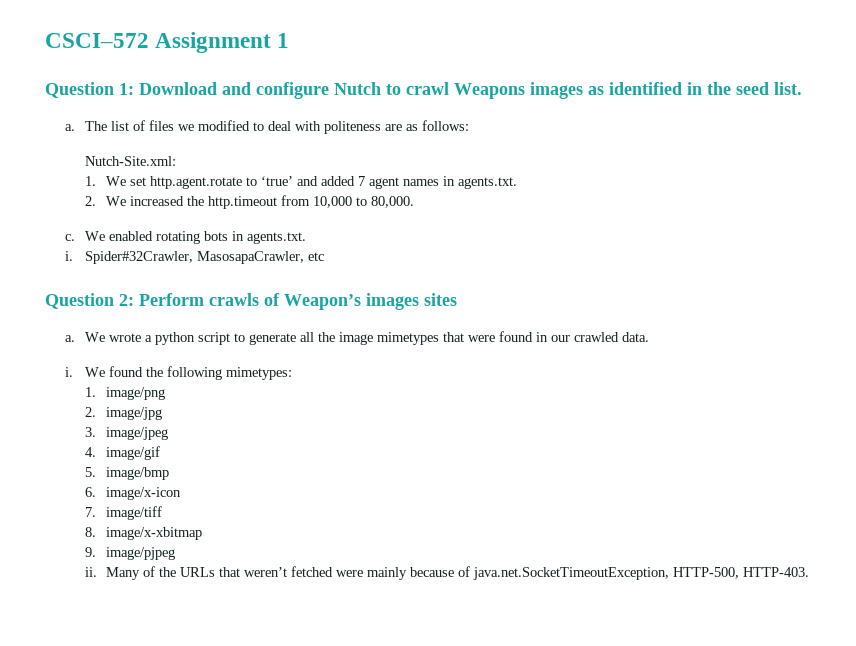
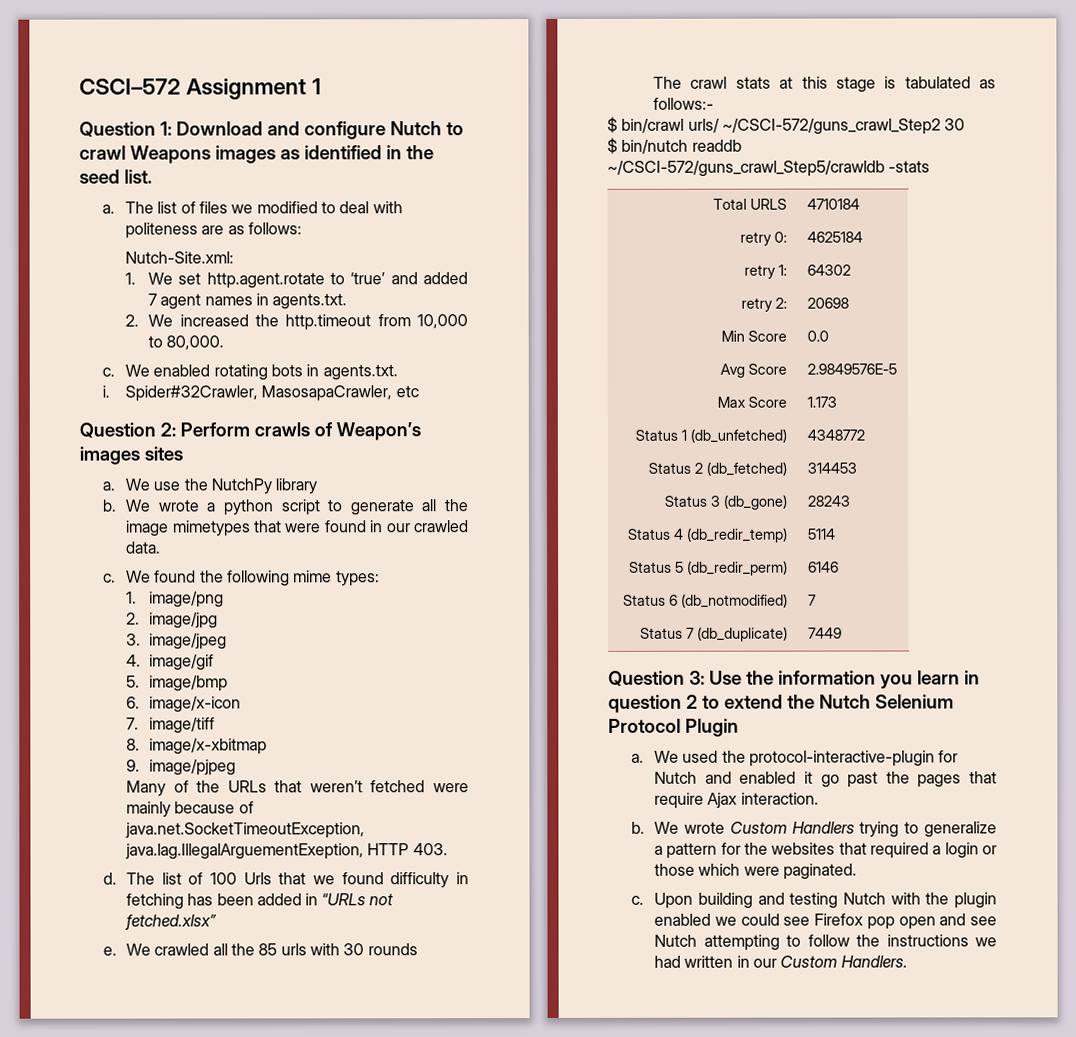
- We wrote a python script to generate all the image mimetypes that were found in our crawled data.
- i.
+ We use the NutchPy library
+ b. We wrote a python script to generate all the image mimetypes that were found in our crawled data.
+ c.
- We found the following mimetypes:
+ We found the following mime types:
- ii. Many of the URLs that weren’t fetched were mainly because of java.net.SocketTimeoutException, HTTP-500, HTTP-403.
+ Many of the URLs that weren’t fetched were mainly because of java.net.SocketTimeoutException, java.lag.IllegalArguementExeption, HTTP 403.
+ d. The list of 100 Urls that we found difficulty in fetching has been added in “URLs not fetched.xlsx”
+ e. We crawled all the 85 urls with 30 rounds
+ The crawl stats at this stage is tabulated as follows:-
+ $ bin/crawl urls/ ~/CSCI-572/guns_crawl_Step2 30
+ $ bin/nutch readdb ~/CSCI-572/guns_crawl_Step5/crawldb -stats
+ Total URLS | 4710184
+ retry 0: | 4625184
+ retry 1: | 64302
+ retry 2: | 20698
+ Min Score | 0.0
+ Avg Score | 2.9849576E-5
+ Max Score | 1.173
+ Status 1 (db_unfetched) | 4348772
+ Status 2 (db_fetched) | 314453
+ Status 3 (db_gone) | 28243
+ Status 4 (db_redir_temp) | 5114
+ Status 5 (db_redir_perm) | 6146
+ Status 6 (db_notmodified) | 7
+ Status 7 (db_duplicate) | 7449
+ Question 3: Use the information you learn in question 2 to extend the Nutch Selenium Protocol Plugin
+ a. We used the protocol-interactive-plugin for Nutch and enabled it go past the pages that require Ajax interaction.
+ b. We wrote Custom Handlers trying to generalize a pattern for the websites that required a login or those which were paginated.
+ c. Upon building and testing Nutch with the plugin enabled we could see Firefox pop open and see Nutch attempting to follow the instructions we had written in our Custom Handlers.

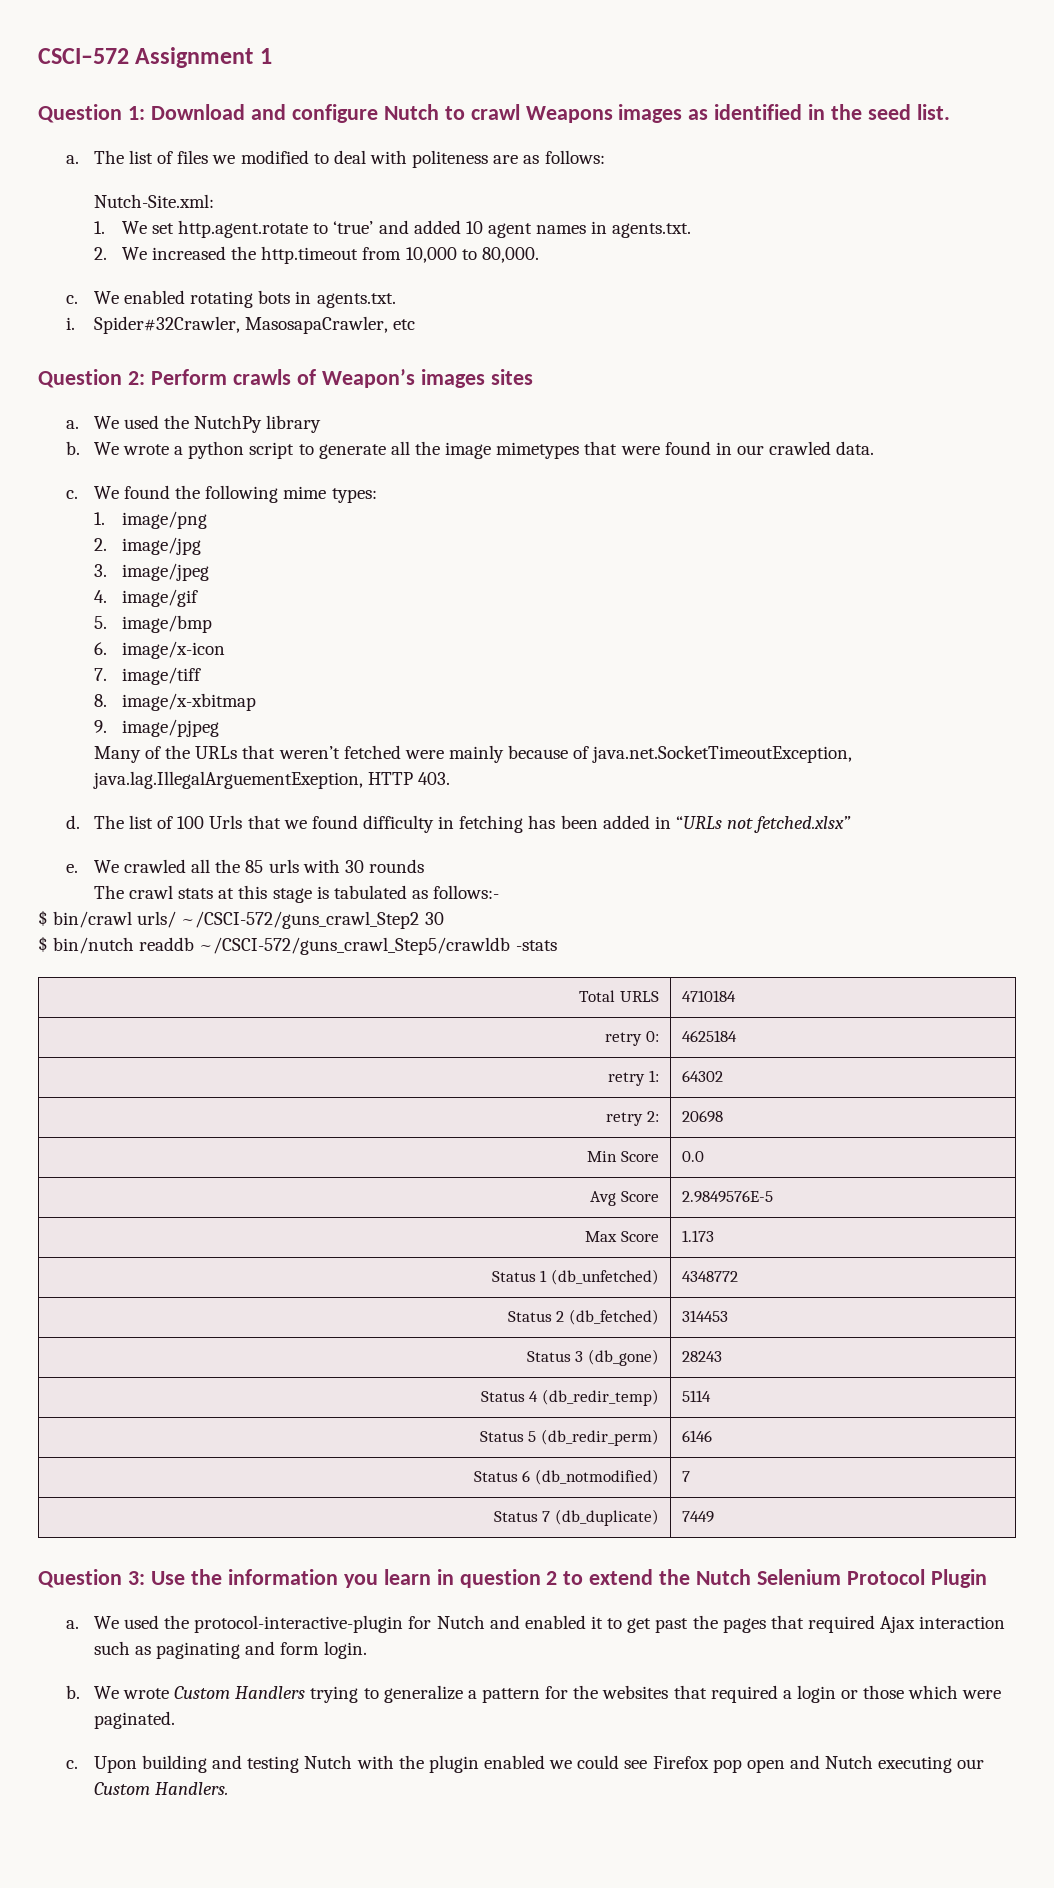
- 1. We set http.agent.rotate to ‘true’ and added 7 agent names in agents.txt.
+ 1. We set http.agent.rotate to ‘true’ and added 10 agent names in agents.txt.
- We use the NutchPy library
+ We used the NutchPy library
- We used the protocol-interactive-plugin for Nutch and enabled it go past the pages that require Ajax interaction.
+ We used the protocol-interactive-plugin for Nutch and enabled it to get past the pages that required Ajax interaction such as paginating and form login.
- Upon building and testing Nutch with the plugin enabled we could see Firefox pop open and see Nutch attempting to follow the instructions we had written in our Custom Handlers.
+ Upon building and testing Nutch with the plugin enabled we could see Firefox pop open and Nutch executing our Custom Handlers.

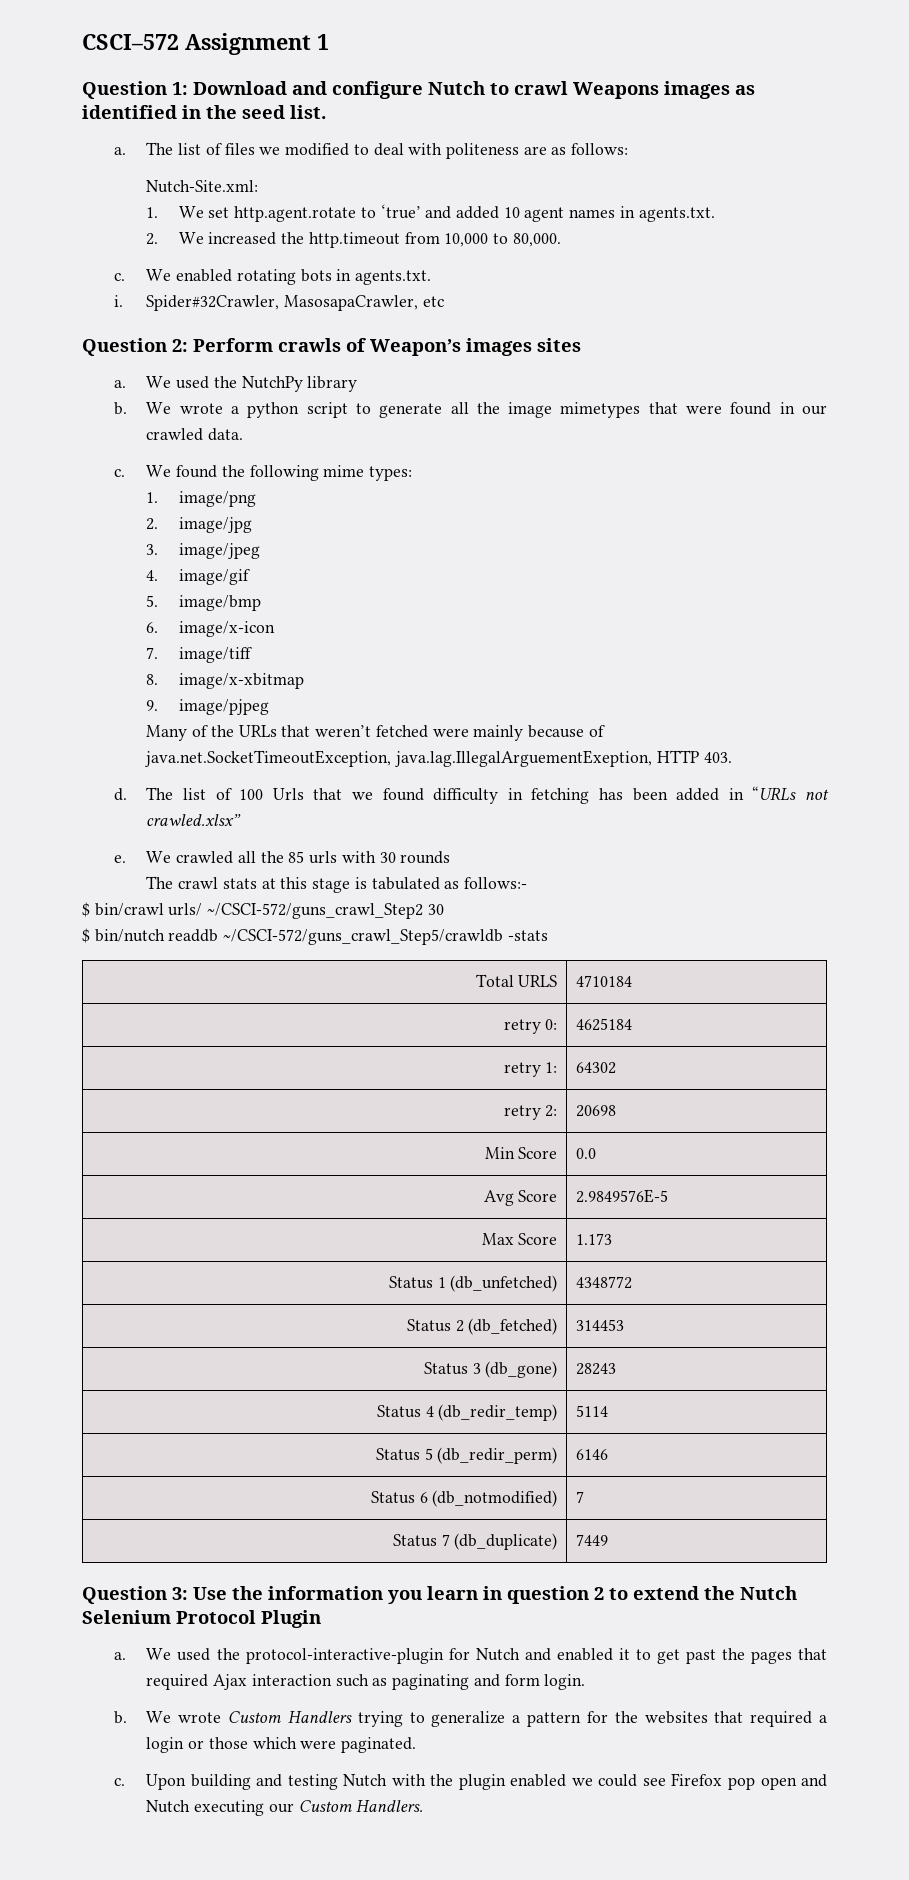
- The list of 100 Urls that we found difficulty in fetching has been added in “URLs not fetched.xlsx”
+ The list of 100 Urls that we found difficulty in fetching has been added in “URLs not crawled.xlsx”

